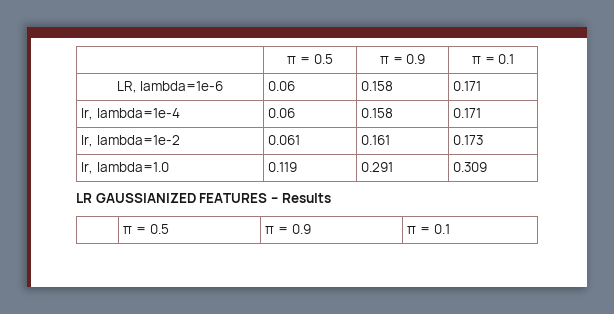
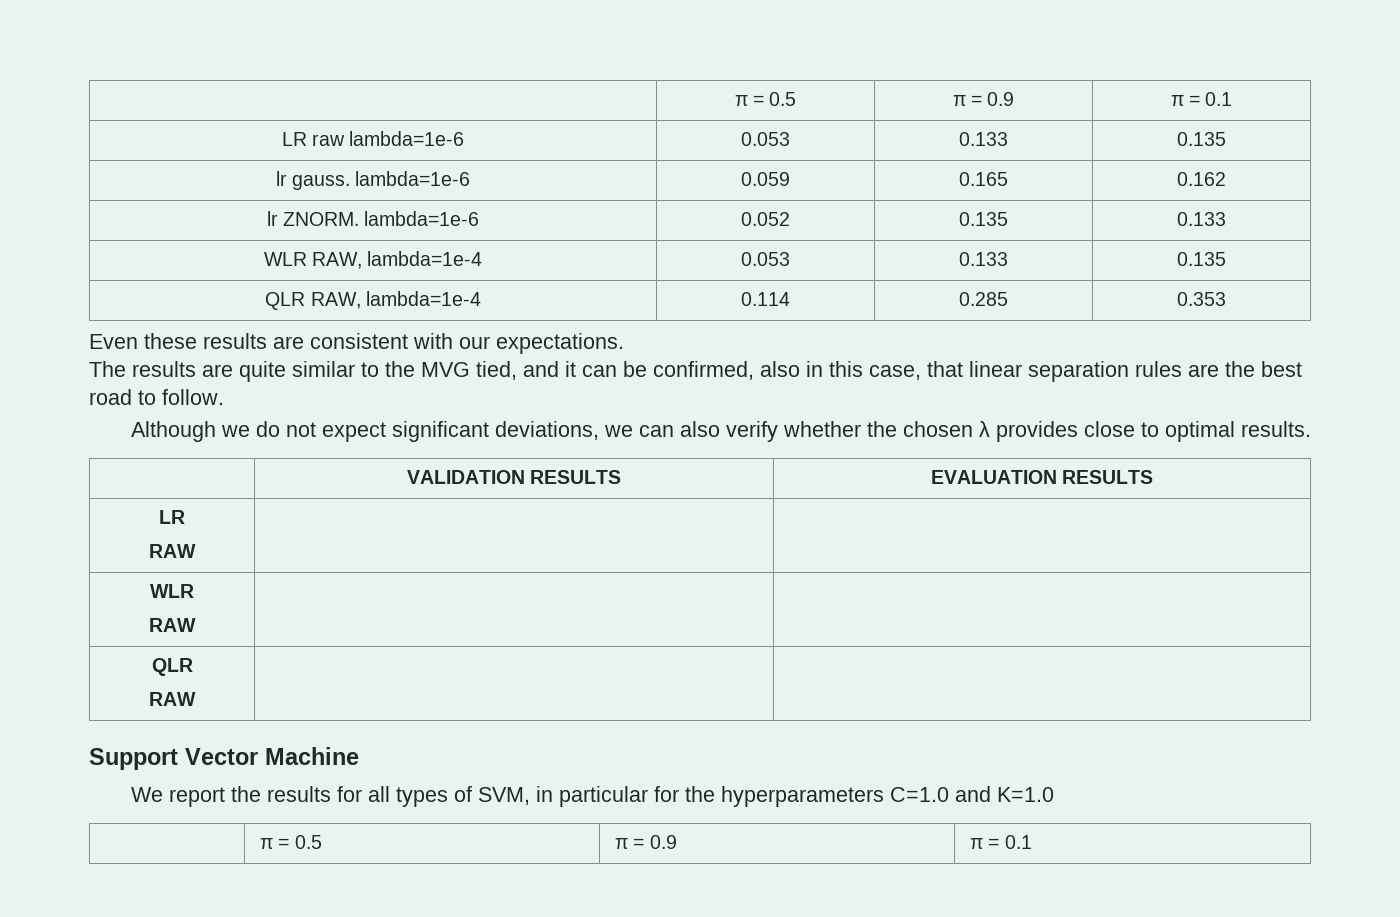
- LR, lambda=1e-6 | 0.06 | 0.158 | 0.171
- lr, lambda=1e-4 | 0.06 | 0.158 | 0.171
- lr, lambda=1e-2 | 0.061 | 0.161 | 0.173
- lr, lambda=1.0 | 0.119 | 0.291 | 0.309
- LR GAUSSIANIZED FEATURES – Results
+ LR raw lambda=1e-6 | 0.053 | 0.133 | 0.135
+ lr gauss. lambda=1e-6 | 0.059 | 0.165 | 0.162
+ lr ZNORM. lambda=1e-6 | 0.052 | 0.135 | 0.133
+ WLR RAW, lambda=1e-4 | 0.053 | 0.133 | 0.135
+ QLR RAW, lambda=1e-4 | 0.114 | 0.285 | 0.353
+ Even these results are consistent with our expectations.
+ The results are quite similar to the MVG tied, and it can be confirmed, also in this case, that linear separation rules are the best road to follow.
+ Although we do not expect significant deviations, we can also verify whether the chosen λ provides close to optimal results.
+ | VALIDATION RESULTS | EVALUATION RESULTS
+ LR
+ RAW | |
+ WLR
+ RAW | |
+ QLR
+ RAW | |
+ Support Vector Machine
+ We report the results for all types of SVM, in particular for the hyperparameters C=1.0 and K=1.0

